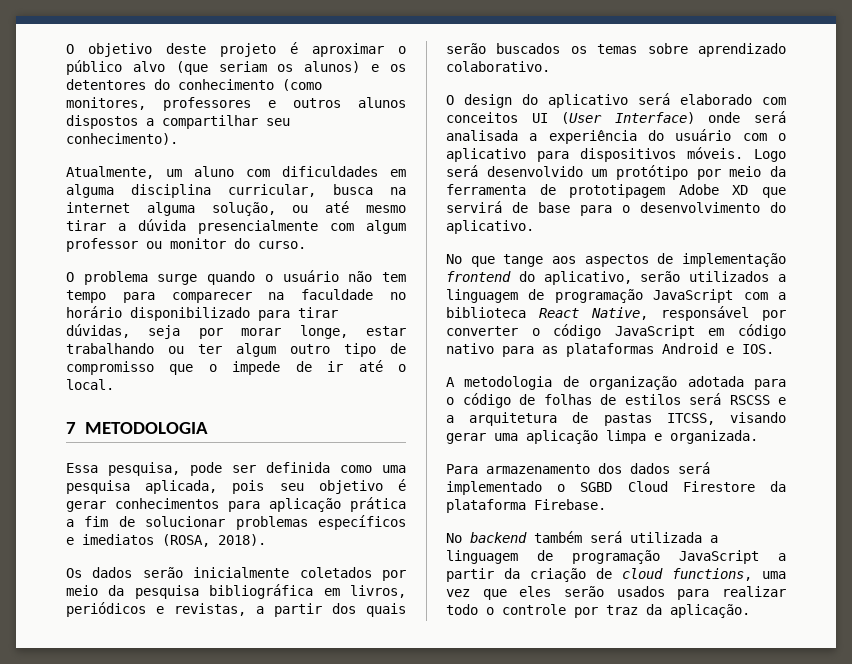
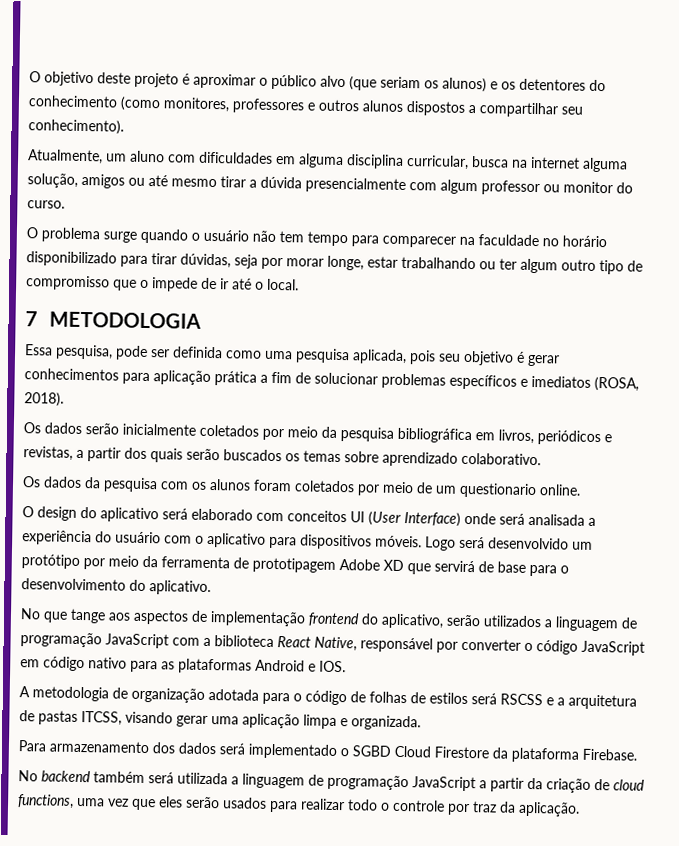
- Atualmente, um aluno com dificuldades em alguma disciplina curricular, busca na internet alguma solução, ou até mesmo tirar a dúvida presencialmente com algum professor ou monitor do curso.
+ Atualmente, um aluno com dificuldades em alguma disciplina curricular, busca na internet alguma solução, amigos ou até mesmo tirar a dúvida presencialmente com algum professor ou monitor do curso.
+ Os dados da pesquisa com os alunos foram coletados por meio de um questionario online.

